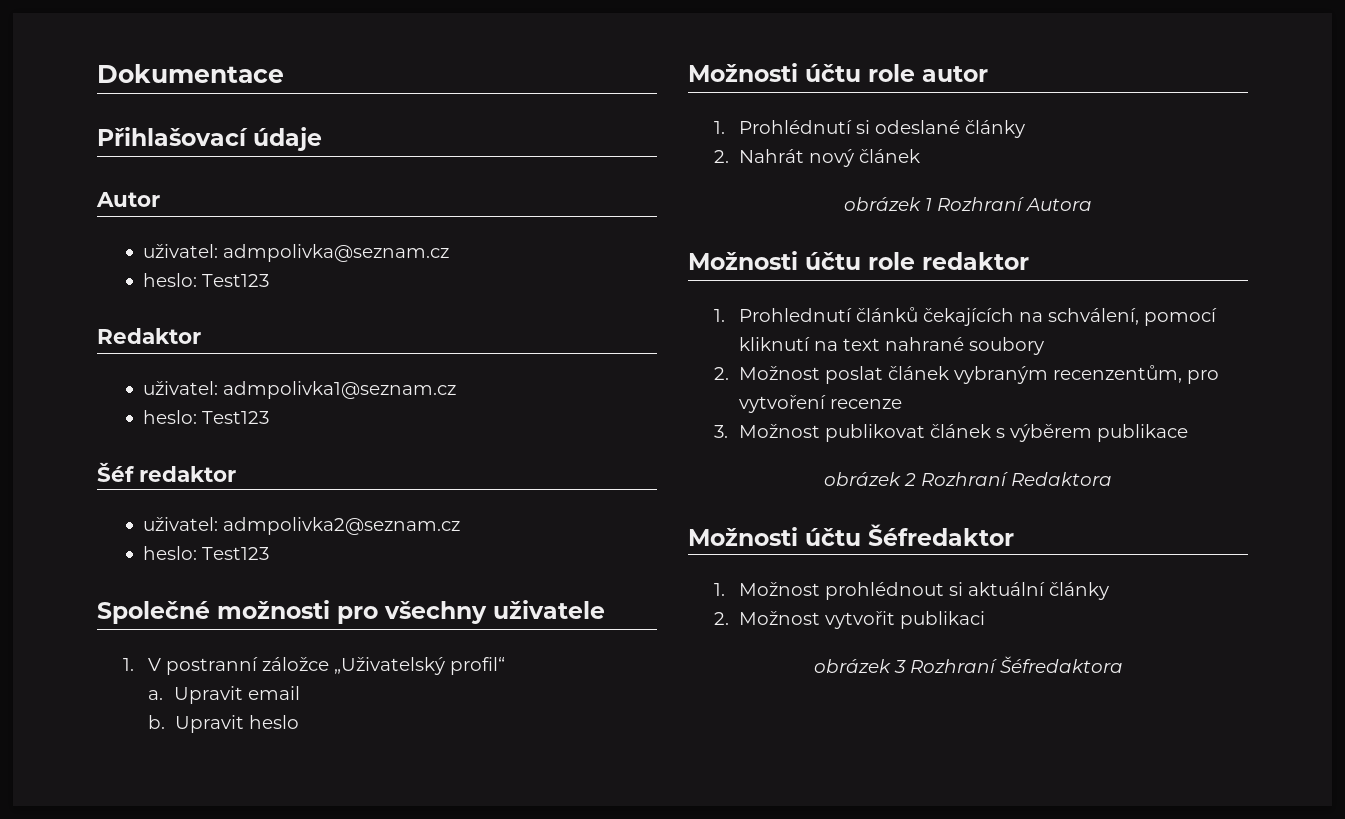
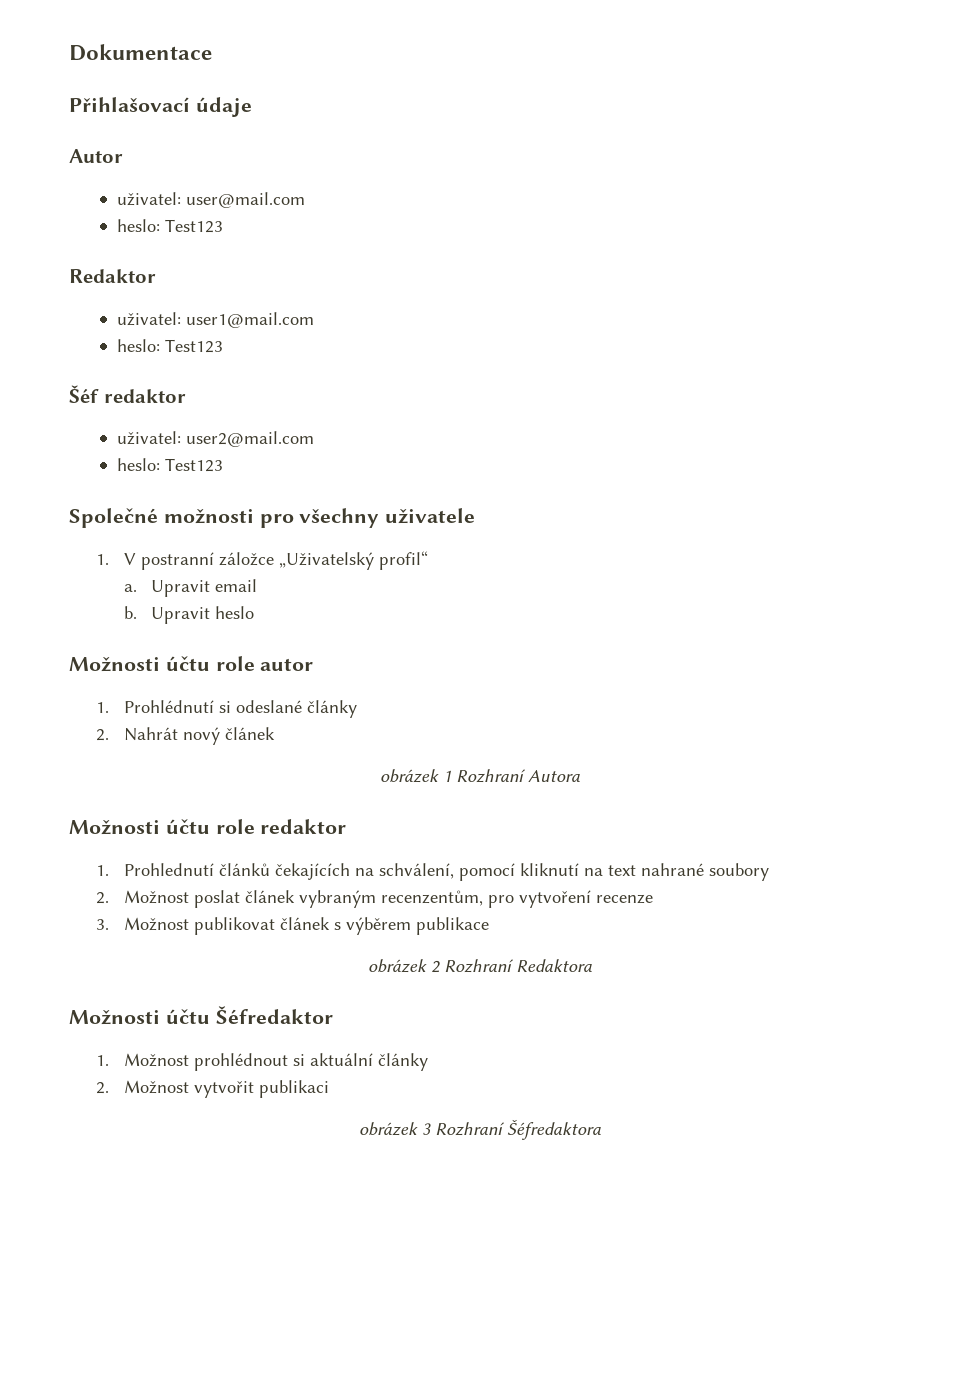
- uživatel: admpolivka@seznam.cz
+ uživatel: user@mail.com
- uživatel: admpolivka1@seznam.cz
+ uživatel: user1@mail.com
- uživatel: admpolivka2@seznam.cz
+ uživatel: user2@mail.com

